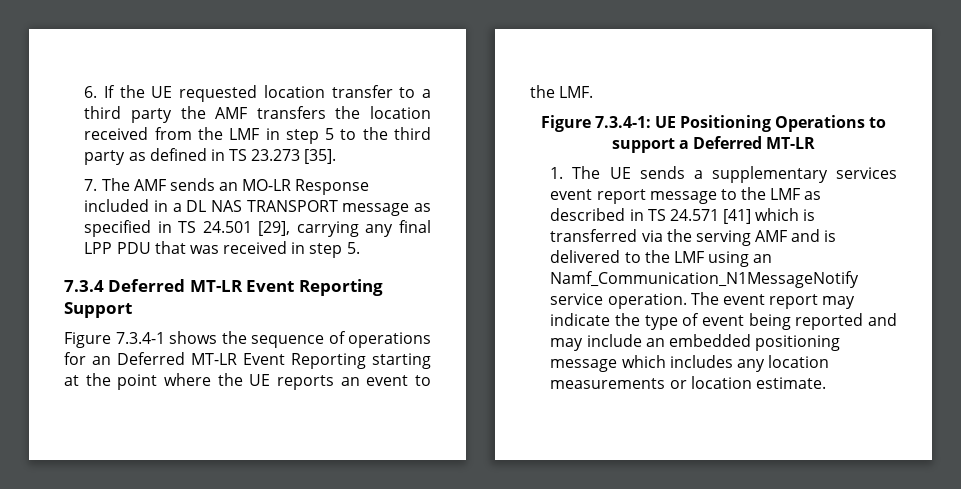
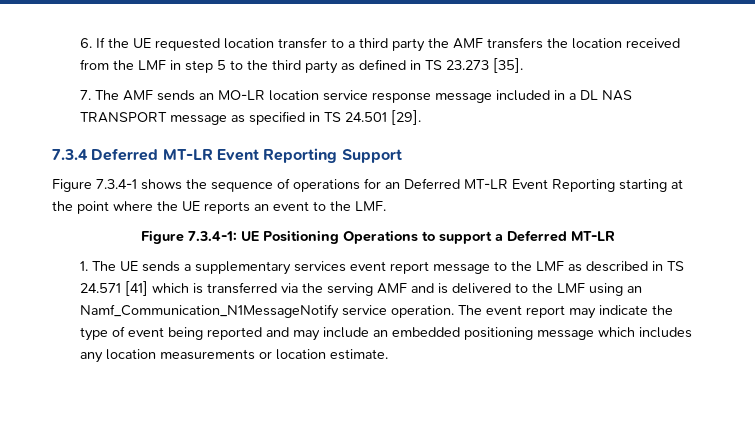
- 7. The AMF sends an MO-LR Response included in a DL NAS TRANSPORT message as specified in TS 24.501 [29], carrying any final LPP PDU that was received in step 5.
+ 7. The AMF sends an MO-LR location service response message included in a DL NAS TRANSPORT message as specified in TS 24.501 [29].

